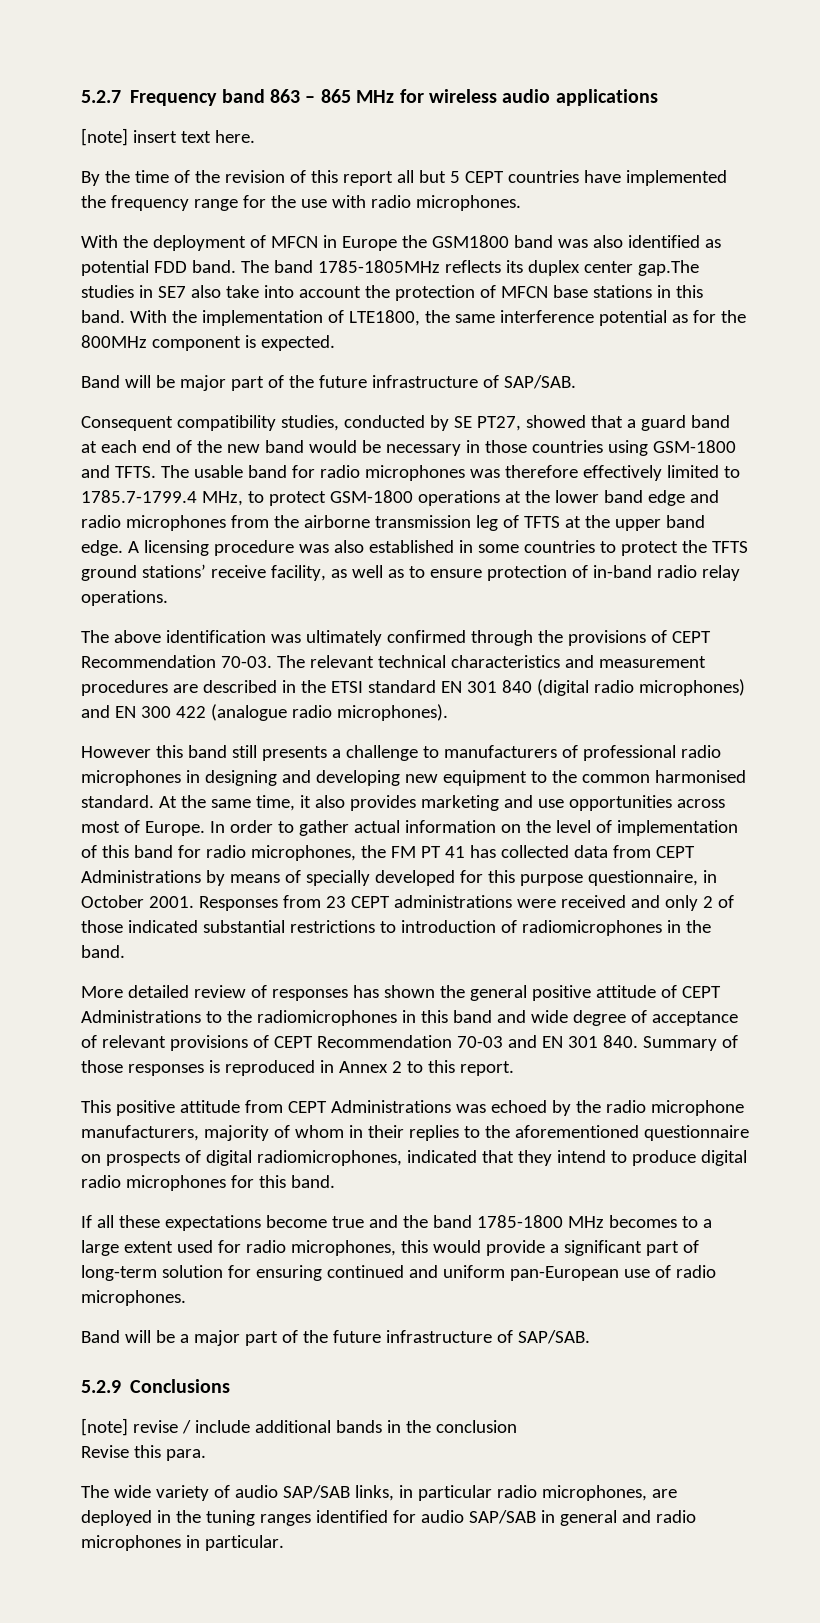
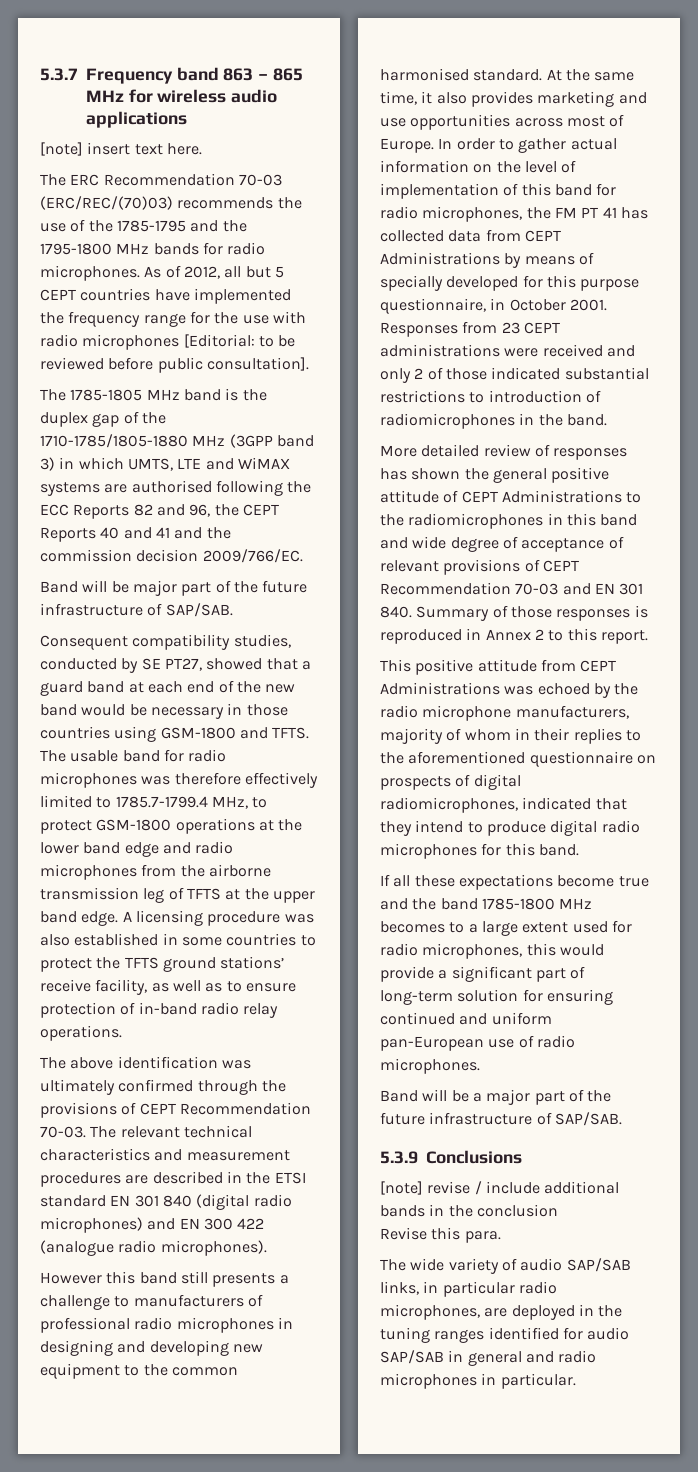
- 5.2.7 Frequency band 863 – 865 MHz for wireless audio applications
+ 5.3.7 Frequency band 863 – 865 MHz for wireless audio applications
- By the time of the revision of this report all but 5 CEPT countries have implemented the frequency range for the use with radio microphones.
- With the deployment of MFCN in Europe the GSM1800 band was also identified as potential FDD band. The band 1785-1805MHz reflects its duplex center gap.The studies in SE7 also take into account the protection of MFCN base stations in this band. With the implementation of LTE1800, the same interference potential as for the 800MHz component is expected.
+ The ERC Recommendation 70-03 (ERC/REC/(70)03) recommends the use of the 1785-1795 and the 1795-1800 MHz bands for radio microphones. As of 2012, all but 5 CEPT countries have implemented the frequency range for the use with radio microphones [Editorial: to be reviewed before public consultation].
+ The 1785-1805 MHz band is the duplex gap of the 1710-1785/1805-1880 MHz (3GPP band 3) in which UMTS, LTE and WiMAX systems are authorised following the ECC Reports 82 and 96, the CEPT Reports 40 and 41 and the commission decision 2009/766/EC.
- 5.2.9 Conclusions
+ 5.3.9 Conclusions

